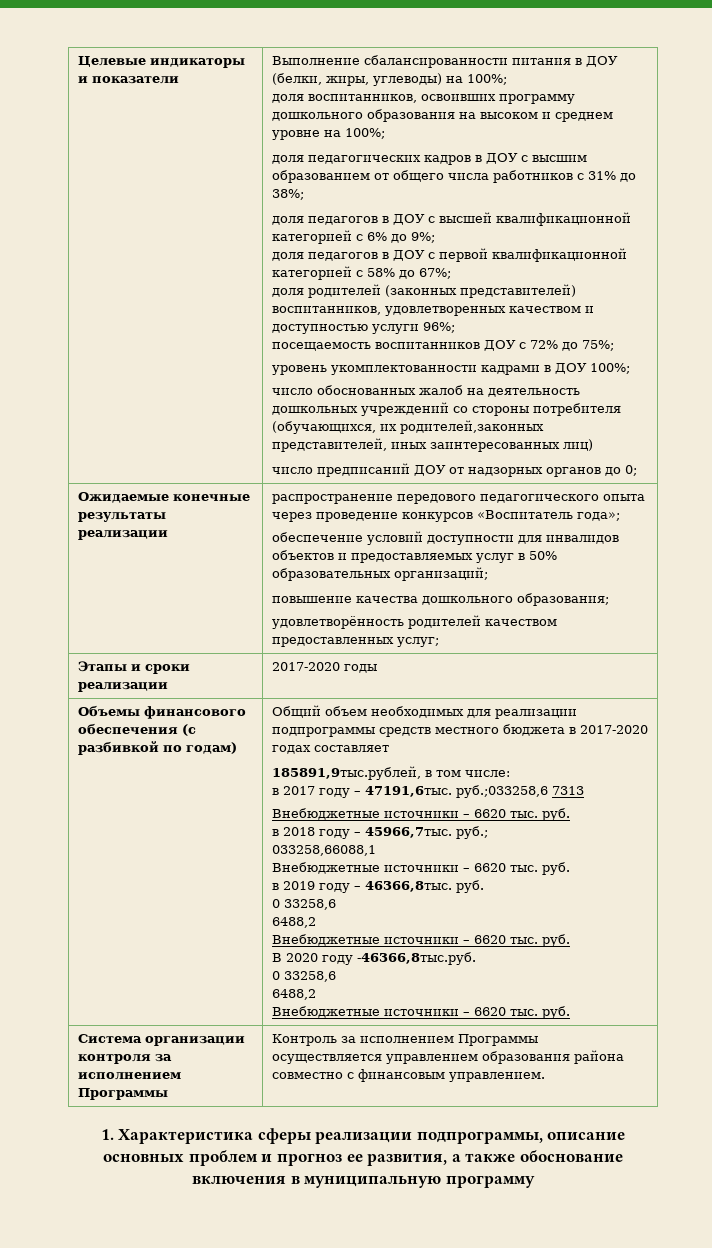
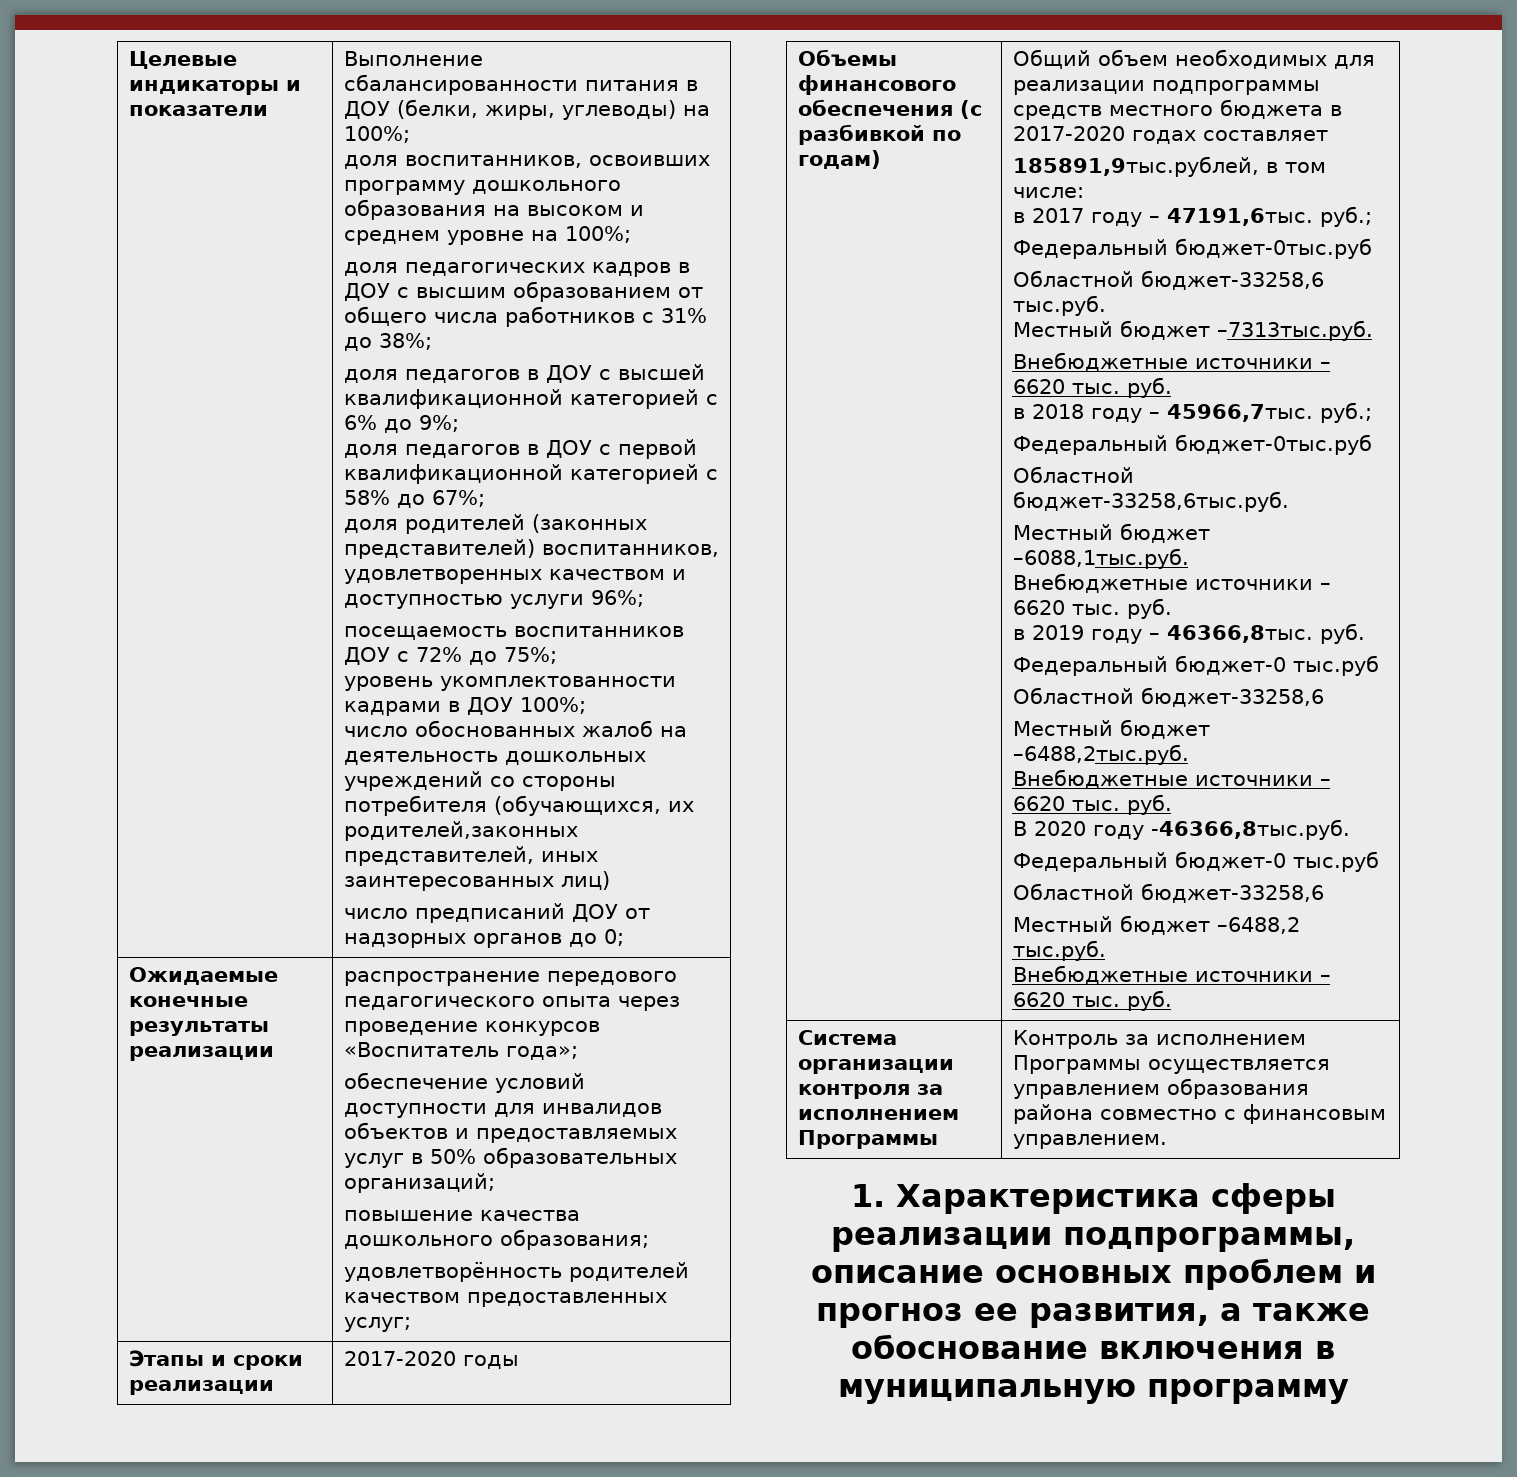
- в 2017 году – 47191,6тыс. руб.;033258,6 7313
+ в 2017 году – 47191,6тыс. руб.;
+ Федеральный бюджет-0тыс.руб
+ Областной бюджет-33258,6 тыс.руб.
+ Местный бюджет –7313тыс.руб.
  в 2018 году – 45966,7тыс. руб.;
- 033258,66088,1
+ Федеральный бюджет-0тыс.руб
+ Областной бюджет-33258,6тыс.руб.
+ Местный бюджет –6088,1тыс.руб.
  в 2019 году – 46366,8тыс. руб.
- 0 33258,6
- 6488,2
+ Федеральный бюджет-0 тыс.руб
+ Областной бюджет-33258,6
+ Местный бюджет –6488,2тыс.руб.
  В 2020 году -46366,8тыс.руб.
- 0 33258,6
- 6488,2
+ Федеральный бюджет-0 тыс.руб
+ Областной бюджет-33258,6
+ Местный бюджет –6488,2 тыс.руб.

